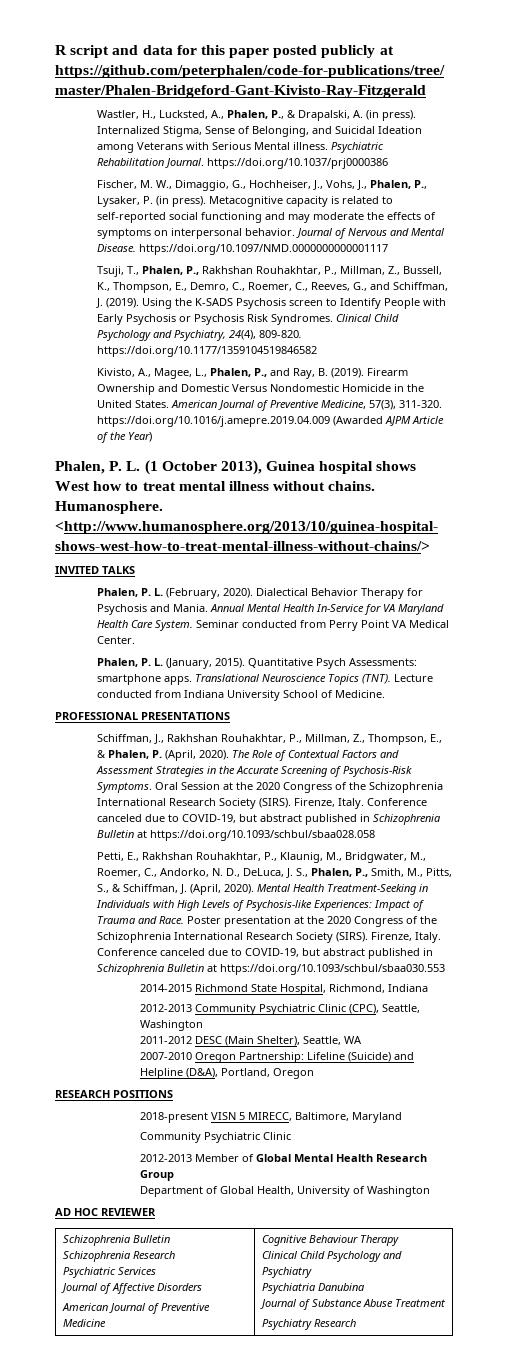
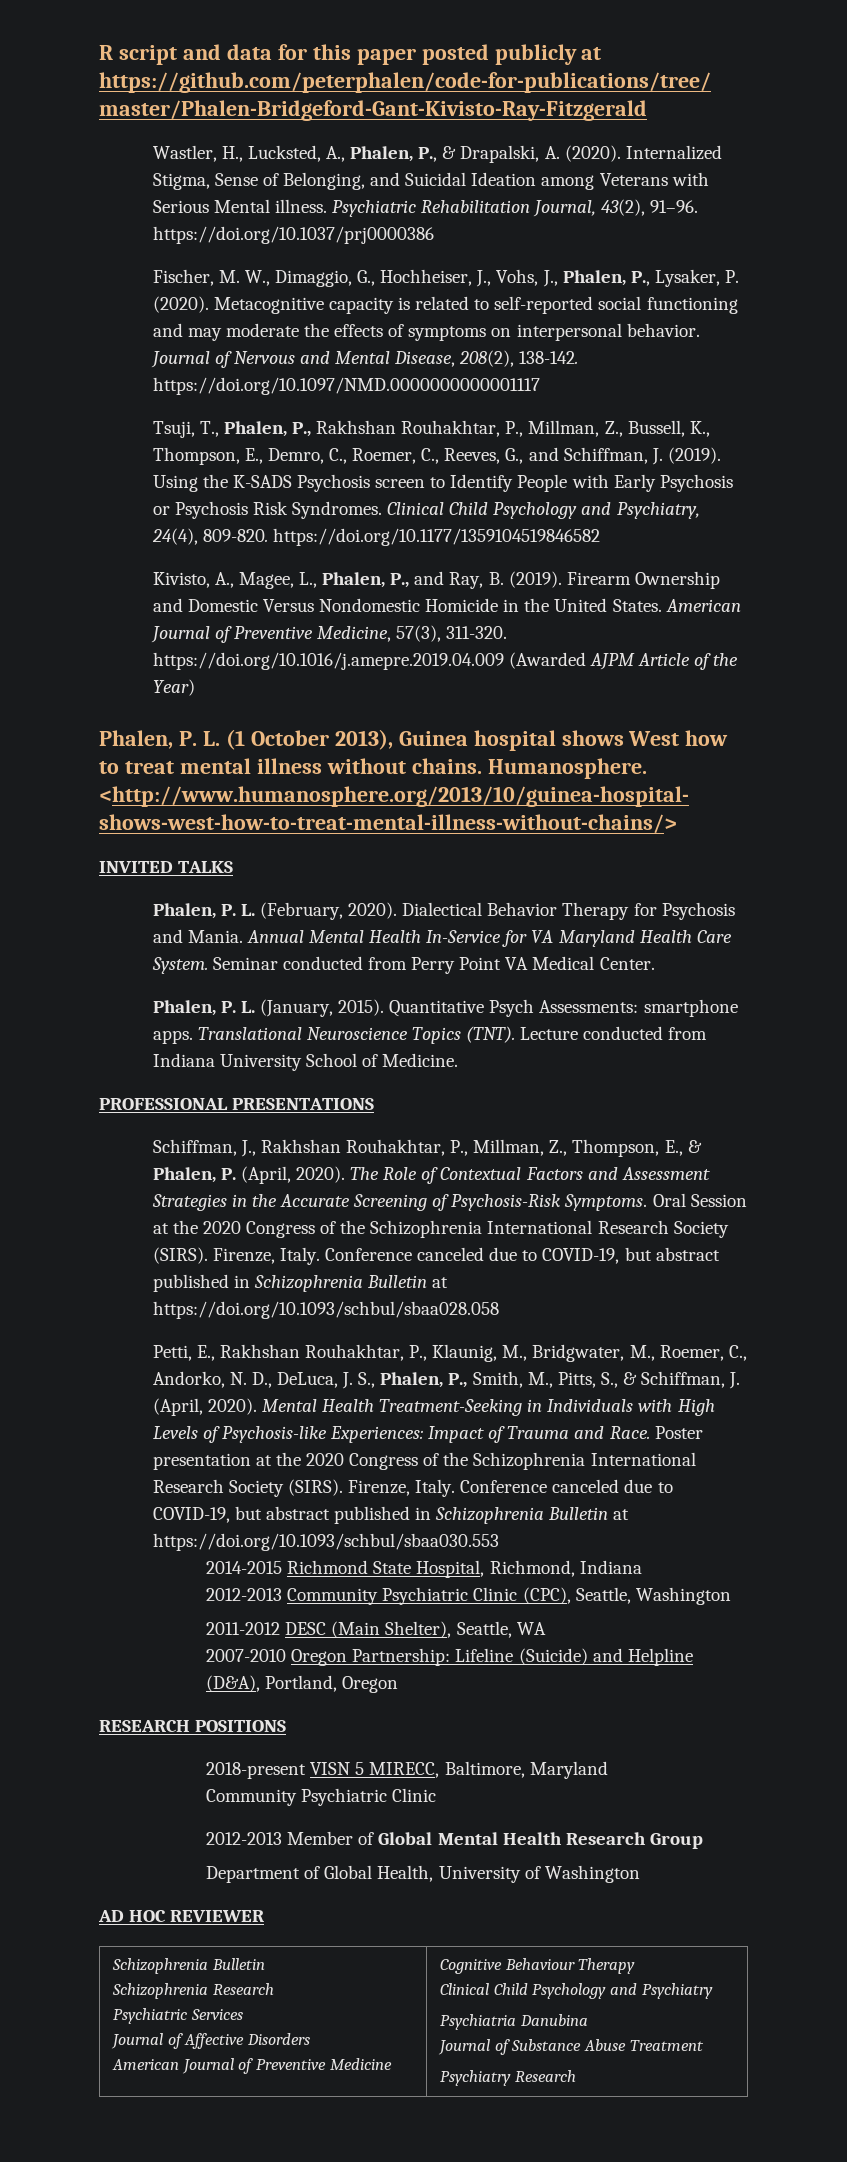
- Wastler, H., Lucksted, A., Phalen, P., & Drapalski, A. (in press).
+ Wastler, H., Lucksted, A., Phalen, P., & Drapalski, A. (2020).
- Psychiatric Rehabilitation Journal. https://doi.org/10.1037/prj0000386
+ Psychiatric Rehabilitation Journal, 43(2), 91–96. https://doi.org/10.1037/prj0000386
- Fischer, M. W., Dimaggio, G., Hochheiser, J., Vohs, J., Phalen, P., Lysaker, P. (in press).
+ Fischer, M. W., Dimaggio, G., Hochheiser, J., Vohs, J., Phalen, P., Lysaker, P. (2020).
- Journal of Nervous and Mental Disease. https://doi.org/10.1097/NMD.0000000000001117
+ Journal of Nervous and Mental Disease, 208(2), 138-142. https://doi.org/10.1097/NMD.0000000000001117

